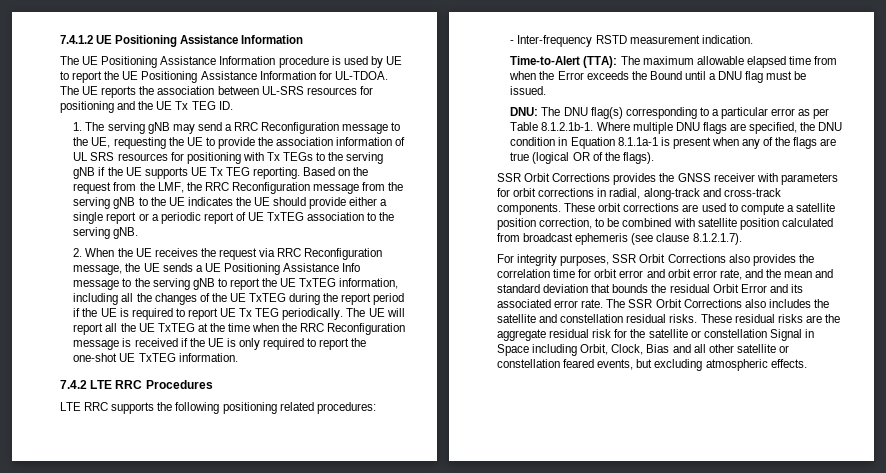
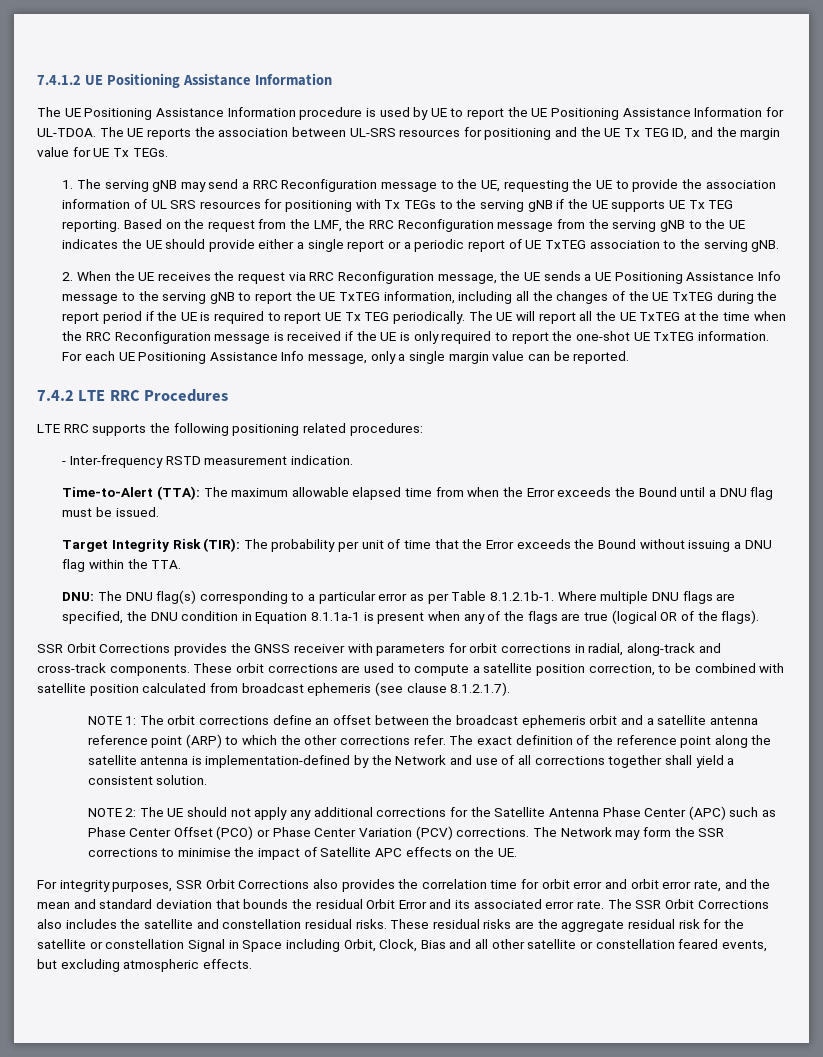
- The UE reports the association between UL-SRS resources for positioning and the UE Tx TEG ID.
+ The UE reports the association between UL-SRS resources for positioning and the UE Tx TEG ID, and the margin value for UE Tx TEGs.
+ For each UE Positioning Assistance Info message, only a single margin value can be reported.
+ Target Integrity Risk (TIR): The probability per unit of time that the Error exceeds the Bound without issuing a DNU flag within the TTA.
+ NOTE 1: The orbit corrections define an offset between the broadcast ephemeris orbit and a satellite antenna reference point (ARP) to which the other corrections refer. The exact definition of the reference point along the satellite antenna is implementation-defined by the Network and use of all corrections together shall yield a consistent solution.
+ NOTE 2: The UE should not apply any additional corrections for the Satellite Antenna Phase Center (APC) such as Phase Center Offset (PCO) or Phase Center Variation (PCV) corrections. The Network may form the SSR corrections to minimise the impact of Satellite APC effects on the UE.

